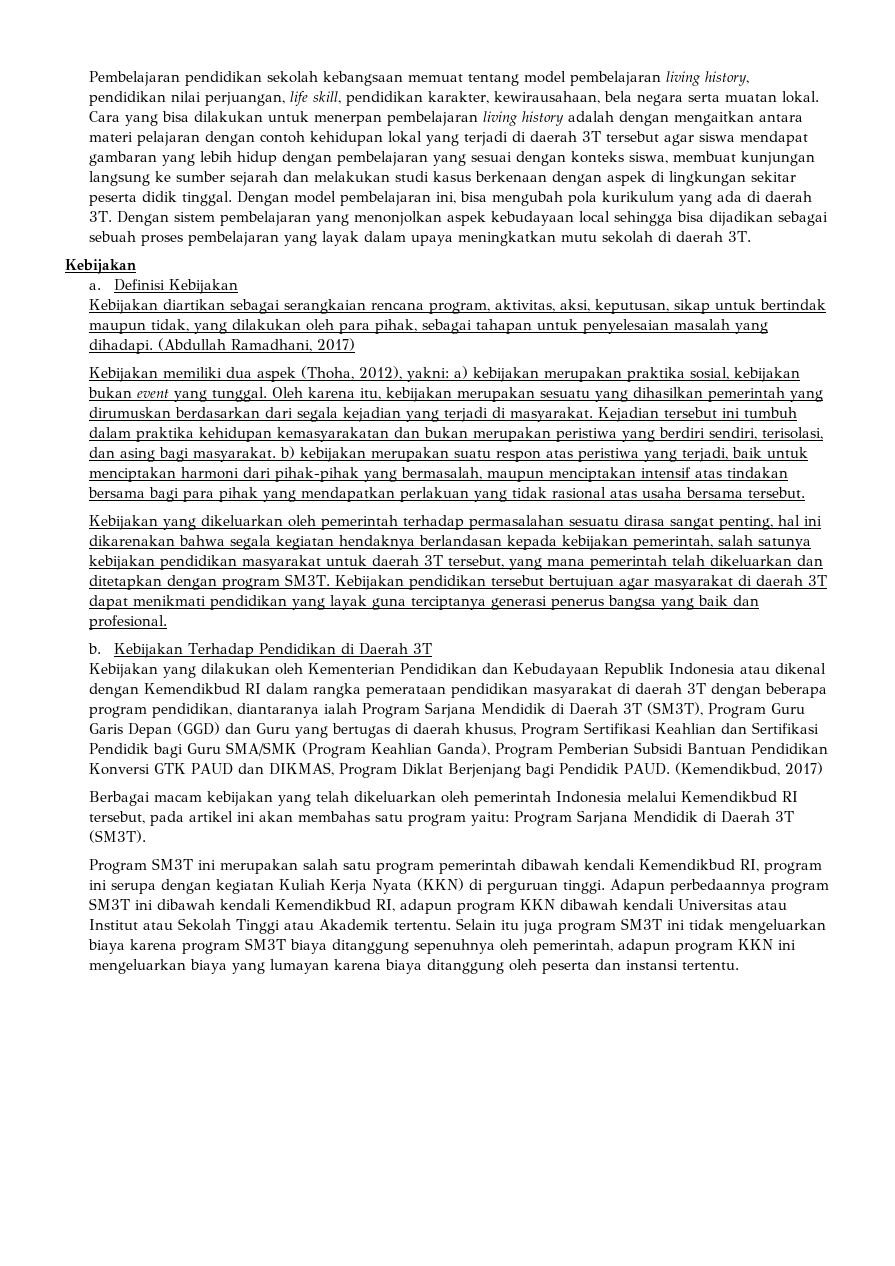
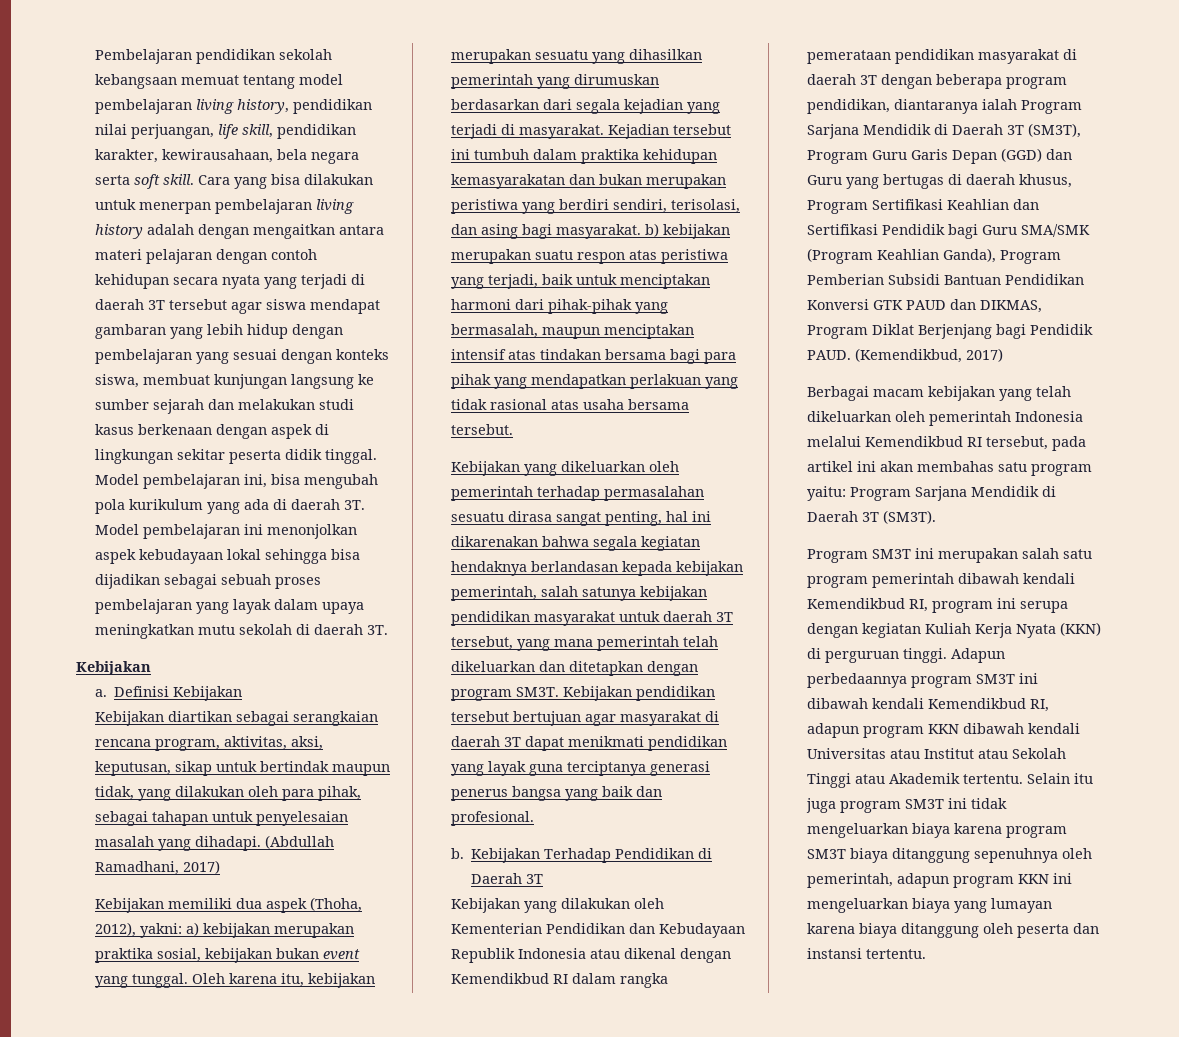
- Pembelajaran pendidikan sekolah kebangsaan memuat tentang model pembelajaran living history, pendidikan nilai perjuangan, life skill, pendidikan karakter, kewirausahaan, bela negara serta muatan lokal.
+ Pembelajaran pendidikan sekolah kebangsaan memuat tentang model pembelajaran living history, pendidikan nilai perjuangan, life skill, pendidikan karakter, kewirausahaan, bela negara serta soft skill.
- Cara yang bisa dilakukan untuk menerpan pembelajaran living history adalah dengan mengaitkan antara materi pelajaran dengan contoh kehidupan lokal yang terjadi di daerah 3T tersebut agar siswa mendapat gambaran yang lebih hidup dengan pembelajaran yang sesuai dengan konteks siswa, membuat kunjungan langsung ke sumber sejarah dan melakukan studi kasus berkenaan dengan aspek di lingkungan sekitar peserta didik tinggal.
+ Cara yang bisa dilakukan untuk menerpan pembelajaran living history adalah dengan mengaitkan antara materi pelajaran dengan contoh kehidupan secara nyata yang terjadi di daerah 3T tersebut agar siswa mendapat gambaran yang lebih hidup dengan pembelajaran yang sesuai dengan konteks siswa, membuat kunjungan langsung ke sumber sejarah dan melakukan studi kasus berkenaan dengan aspek di lingkungan sekitar peserta didik tinggal.
- Dengan model pembelajaran ini, bisa mengubah pola kurikulum yang ada di daerah 3T.
+ Model pembelajaran ini, bisa mengubah pola kurikulum yang ada di daerah 3T.
- Dengan sistem pembelajaran yang menonjolkan aspek kebudayaan local sehingga bisa dijadikan sebagai sebuah proses pembelajaran yang layak dalam upaya meningkatkan mutu sekolah di daerah 3T.
+ Model pembelajaran ini menonjolkan aspek kebudayaan lokal sehingga bisa dijadikan sebagai sebuah proses pembelajaran yang layak dalam upaya meningkatkan mutu sekolah di daerah 3T.

